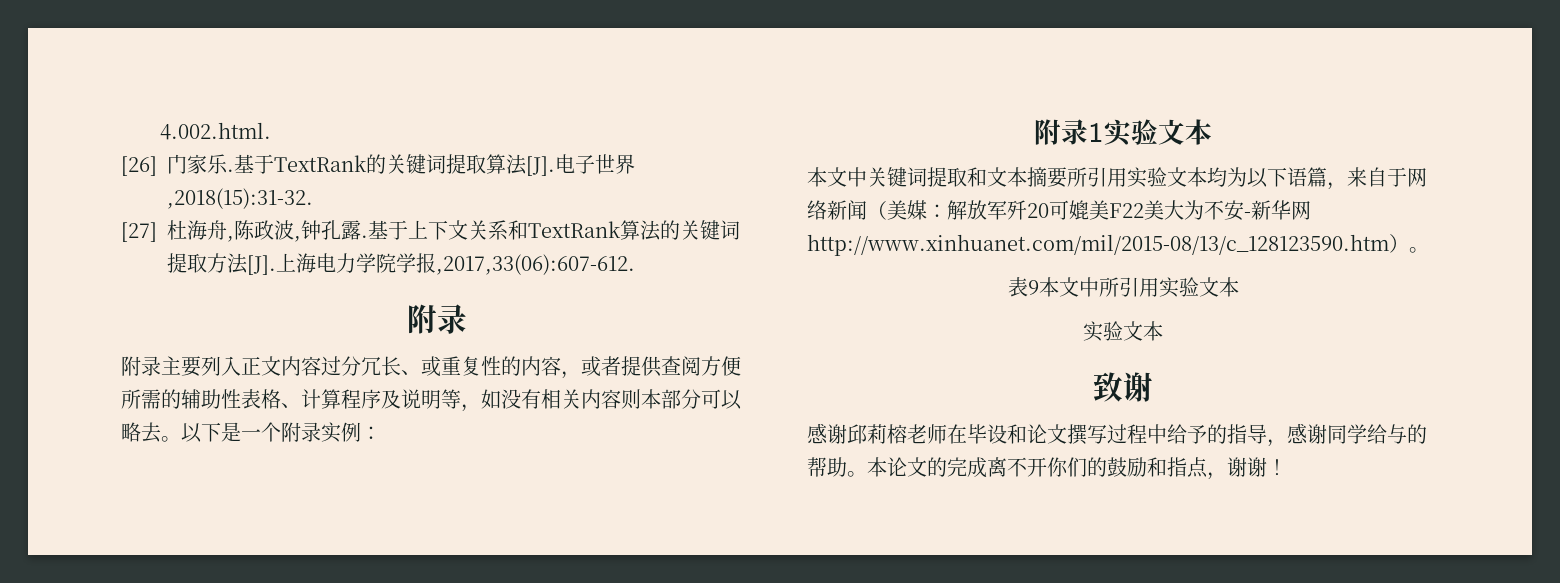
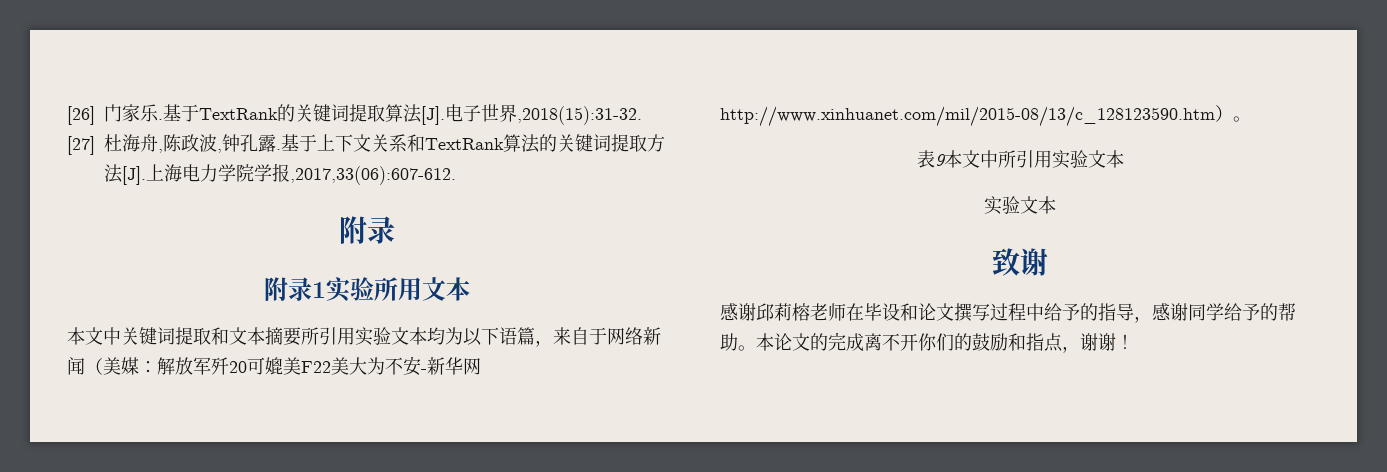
- 4.002.html.
- 附录主要列入正文内容过分冗长、或重复性的内容，或者提供查阅方便所需的辅助性表格、计算程序及说明等，如没有相关内容则本部分可以略去。以下是一个附录实例：
- 附录1实验文本
+ 附录1实验所用文本
- 感谢邱莉榕老师在毕设和论文撰写过程中给予的指导，感谢同学给与的帮助。
+ 感谢邱莉榕老师在毕设和论文撰写过程中给予的指导，感谢同学给予的帮助。

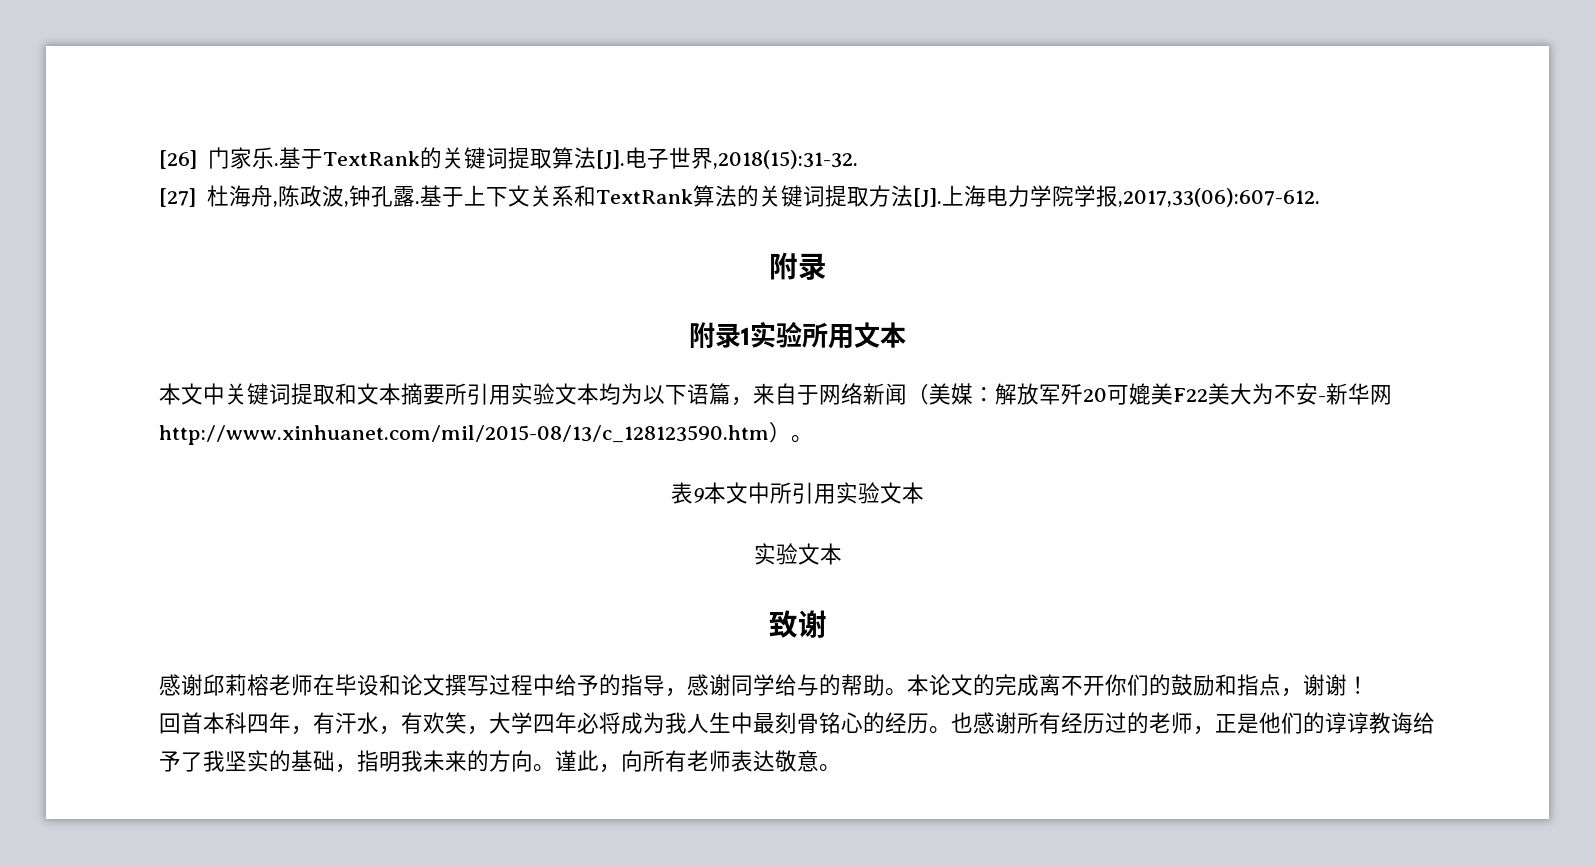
- 感谢邱莉榕老师在毕设和论文撰写过程中给予的指导，感谢同学给予的帮助。
+ 感谢邱莉榕老师在毕设和论文撰写过程中给予的指导，感谢同学给与的帮助。
+ 回首本科四年，有汗水，有欢笑，大学四年必将成为我人生中最刻骨铭心的经历。也感谢所有经历过的老师，正是他们的谆谆教诲给予了我坚实的基础，指明我未来的方向。谨此，向所有老师表达敬意。

